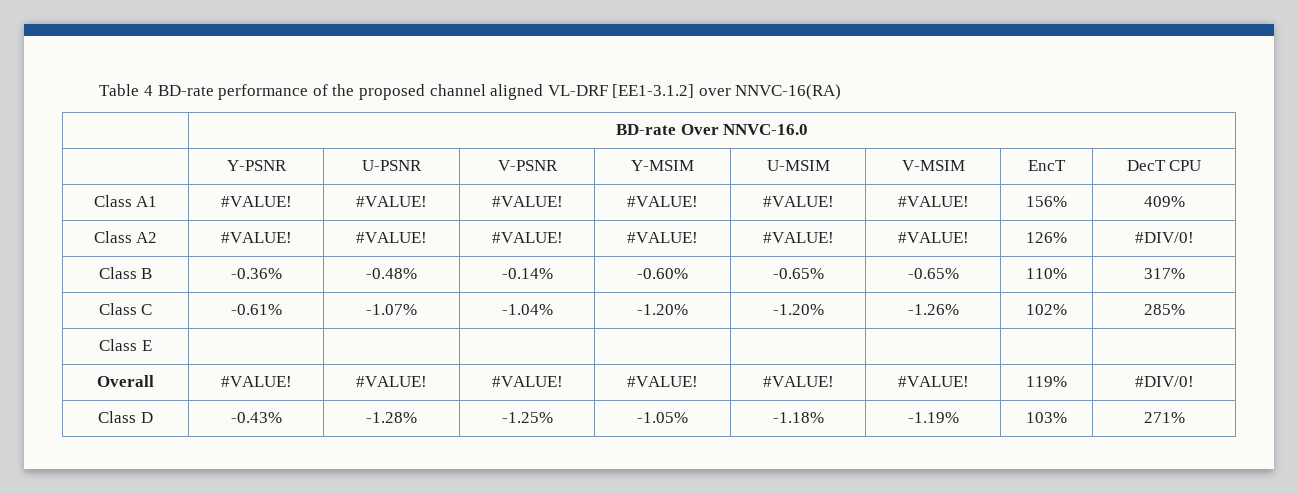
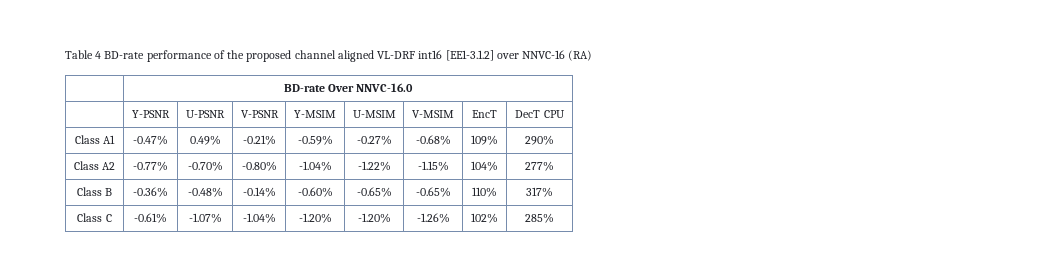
- Table 4 BD-rate performance of the proposed channel aligned VL-DRF [EE1-3.1.2] over NNVC-16(RA)
+ Table 4 BD-rate performance of the proposed channel aligned VL-DRF int16 [EE1-3.1.2] over NNVC-16 (RA)
- Class A1 | #VALUE! | #VALUE! | #VALUE! | #VALUE! | #VALUE! | #VALUE! | 156% | 409%
- Class A2 | #VALUE! | #VALUE! | #VALUE! | #VALUE! | #VALUE! | #VALUE! | 126% | #DIV/0!
+ Class A1 | -0.47% | 0.49% | -0.21% | -0.59% | -0.27% | -0.68% | 109% | 290%
+ Class A2 | -0.77% | -0.70% | -0.80% | -1.04% | -1.22% | -1.15% | 104% | 277%
- Class E | | | | | | | |
- Overall | #VALUE! | #VALUE! | #VALUE! | #VALUE! | #VALUE! | #VALUE! | 119% | #DIV/0!
- Class D | -0.43% | -1.28% | -1.25% | -1.05% | -1.18% | -1.19% | 103% | 271%

